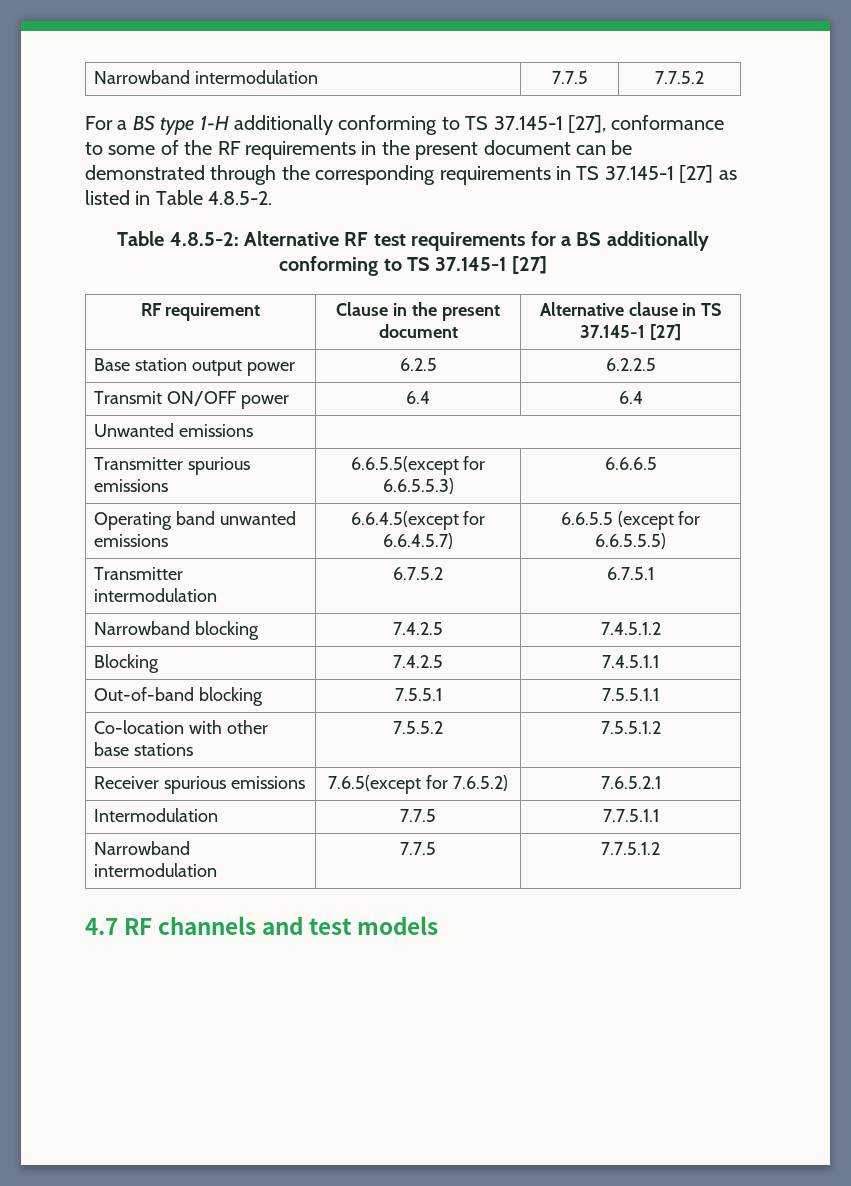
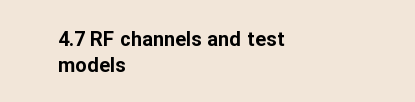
- Narrowband intermodulation | 7.7.5 | 7.7.5.2
- For a BS type 1-H additionally conforming to TS 37.145-1 [27], conformance to some of the RF requirements in the present document can be demonstrated through the corresponding requirements in TS 37.145-1 [27] as listed in Table 4.8.5-2.
- Table 4.8.5-2: Alternative RF test requirements for a BS additionally conforming to TS 37.145-1 [27]
- RF requirement | Clause in the present document | Alternative clause in TS 37.145-1 [27]
- Base station output power | 6.2.5 | 6.2.2.5
- Transmit ON/OFF power | 6.4 | 6.4
- Unwanted emissions |
- Transmitter spurious emissions | 6.6.5.5(except for 6.6.5.5.3) | 6.6.6.5
- Operating band unwanted emissions | 6.6.4.5(except for 6.6.4.5.7) | 6.6.5.5 (except for 6.6.5.5.5)
- Transmitter intermodulation | 6.7.5.2 | 6.7.5.1
- Narrowband blocking | 7.4.2.5 | 7.4.5.1.2
- Blocking | 7.4.2.5 | 7.4.5.1.1
- Out-of-band blocking | 7.5.5.1 | 7.5.5.1.1
- Co-location with other base stations | 7.5.5.2 | 7.5.5.1.2
- Receiver spurious emissions | 7.6.5(except for 7.6.5.2) | 7.6.5.2.1
- Intermodulation | 7.7.5 | 7.7.5.1.1
- Narrowband intermodulation | 7.7.5 | 7.7.5.1.2

